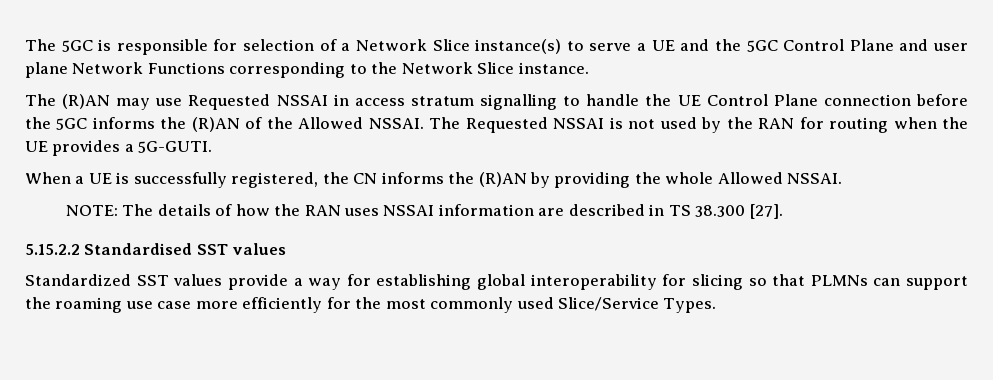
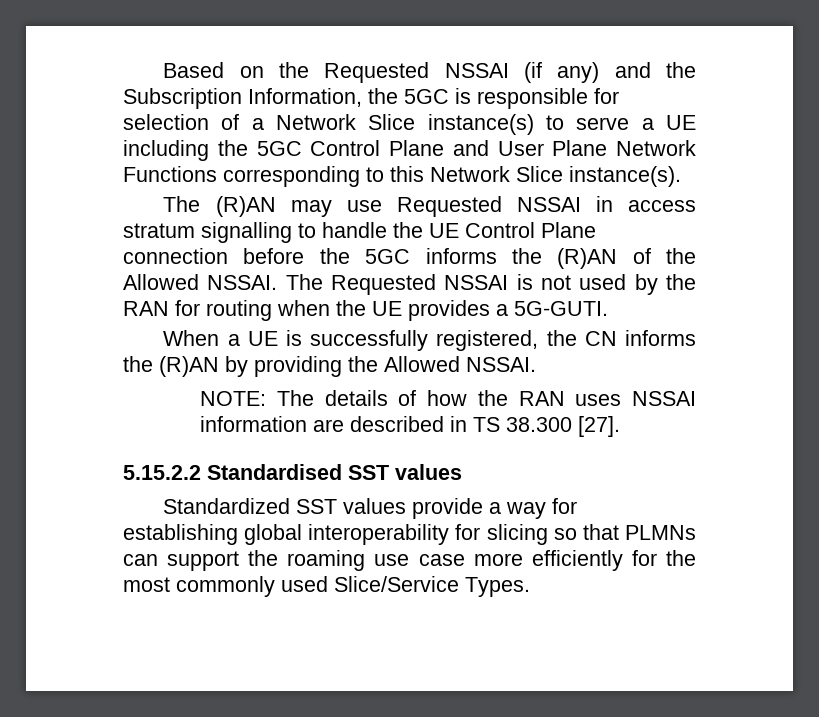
- The 5GC is responsible for selection of a Network Slice instance(s) to serve a UE and the 5GC Control Plane and user plane Network Functions corresponding to the Network Slice instance.
+ Based on the Requested NSSAI (if any) and the Subscription Information, the 5GC is responsible for selection of a Network Slice instance(s) to serve a UE including the 5GC Control Plane and User Plane Network Functions corresponding to this Network Slice instance(s).
- When a UE is successfully registered, the CN informs the (R)AN by providing the whole Allowed NSSAI.
+ When a UE is successfully registered, the CN informs the (R)AN by providing the Allowed NSSAI.

